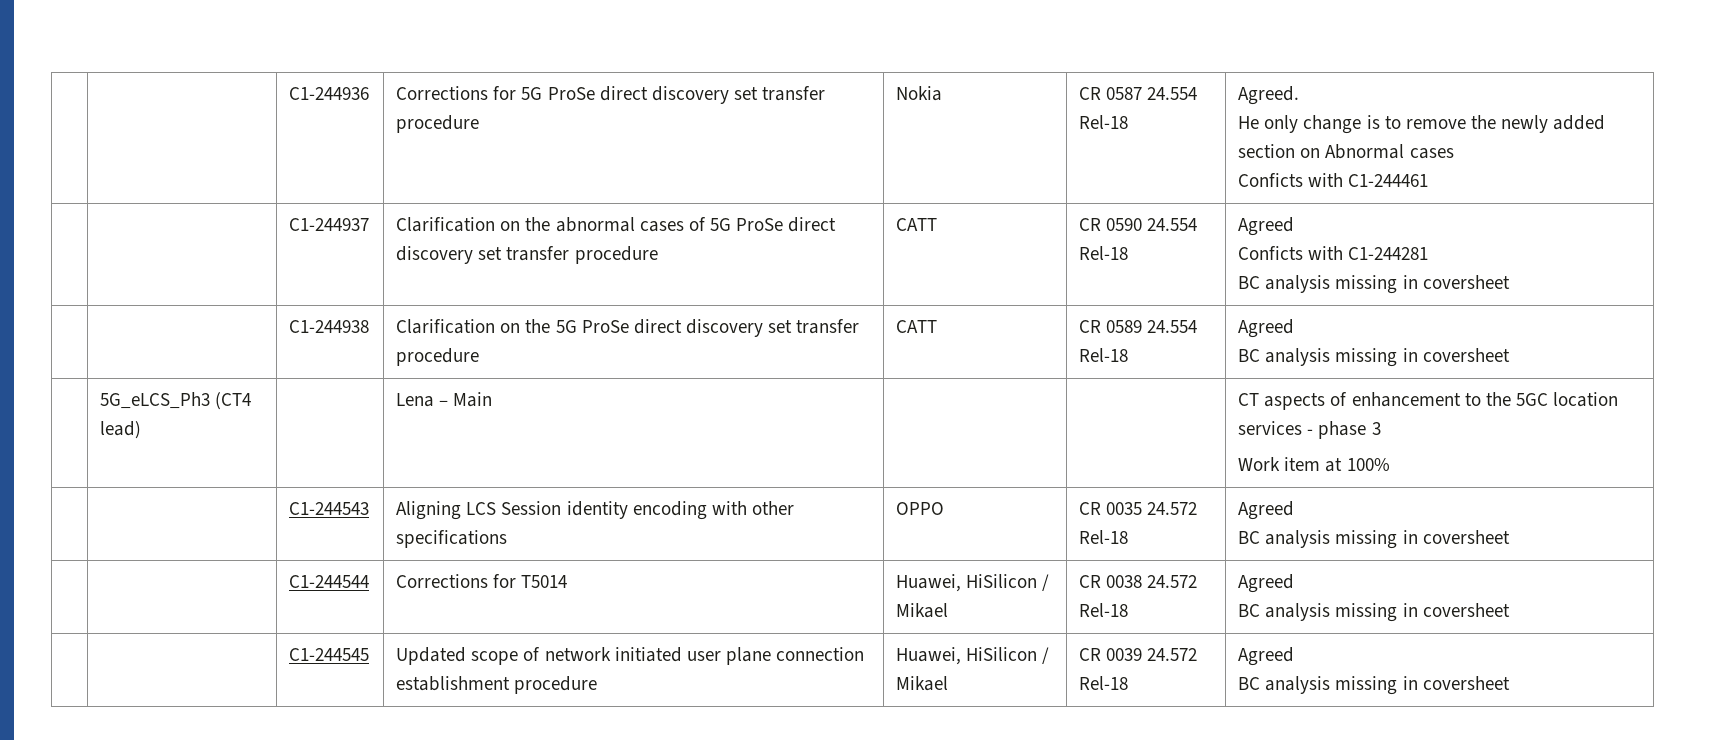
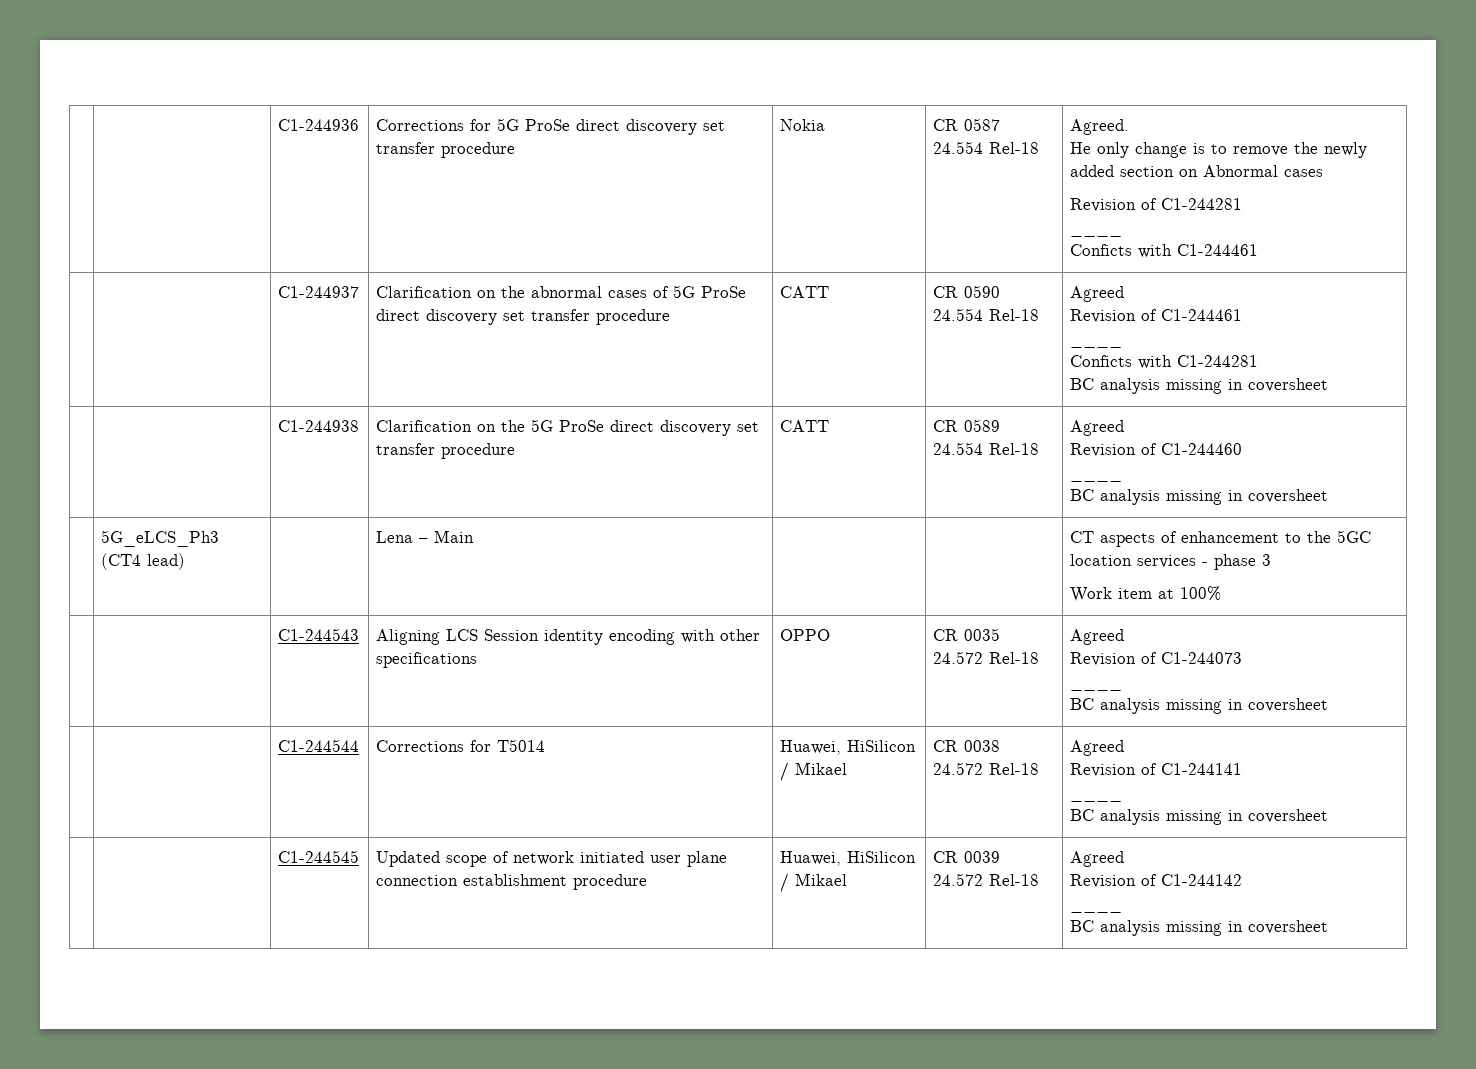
  | | C1-244936 | Corrections for 5G ProSe direct discovery set transfer procedure | Nokia | CR 0587 24.554 Rel-18 | Agreed.
  He only change is to remove the newly added section on Abnormal cases
+ Revision of C1-244281
+ ____
  | | C1-244937 | Clarification on the abnormal cases of 5G ProSe direct discovery set transfer procedure | CATT | CR 0590 24.554 Rel-18 | Agreed
+ Revision of C1-244461
+ ____
  | | C1-244938 | Clarification on the 5G ProSe direct discovery set transfer procedure | CATT | CR 0589 24.554 Rel-18 | Agreed
+ Revision of C1-244460
+ ____
  | | C1-244543 | Aligning LCS Session identity encoding with other specifications | OPPO | CR 0035 24.572 Rel-18 | Agreed
+ Revision of C1-244073
+ ____
  | | C1-244544 | Corrections for T5014 | Huawei, HiSilicon / Mikael | CR 0038 24.572 Rel-18 | Agreed
+ Revision of C1-244141
+ ____
  | | C1-244545 | Updated scope of network initiated user plane connection establishment procedure | Huawei, HiSilicon / Mikael | CR 0039 24.572 Rel-18 | Agreed
+ Revision of C1-244142
+ ____

